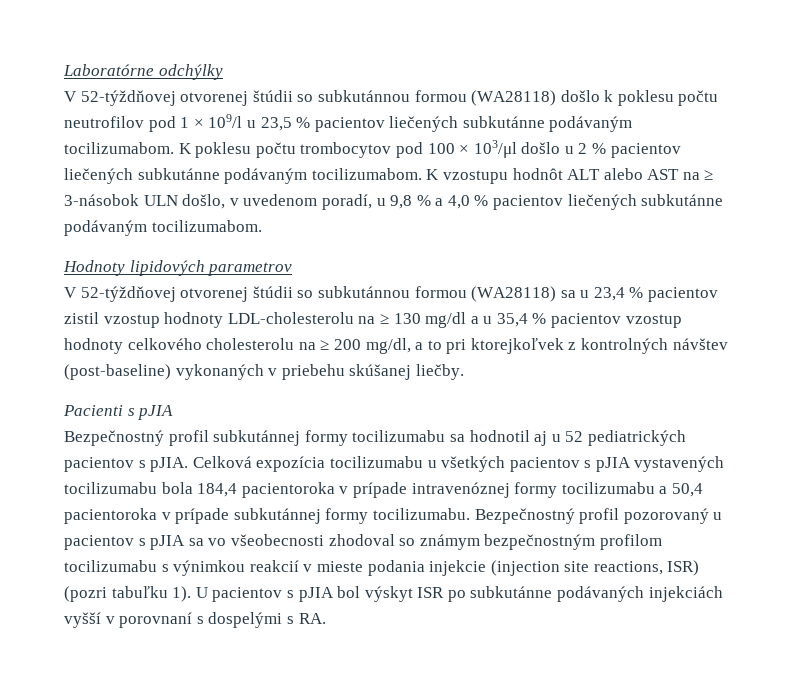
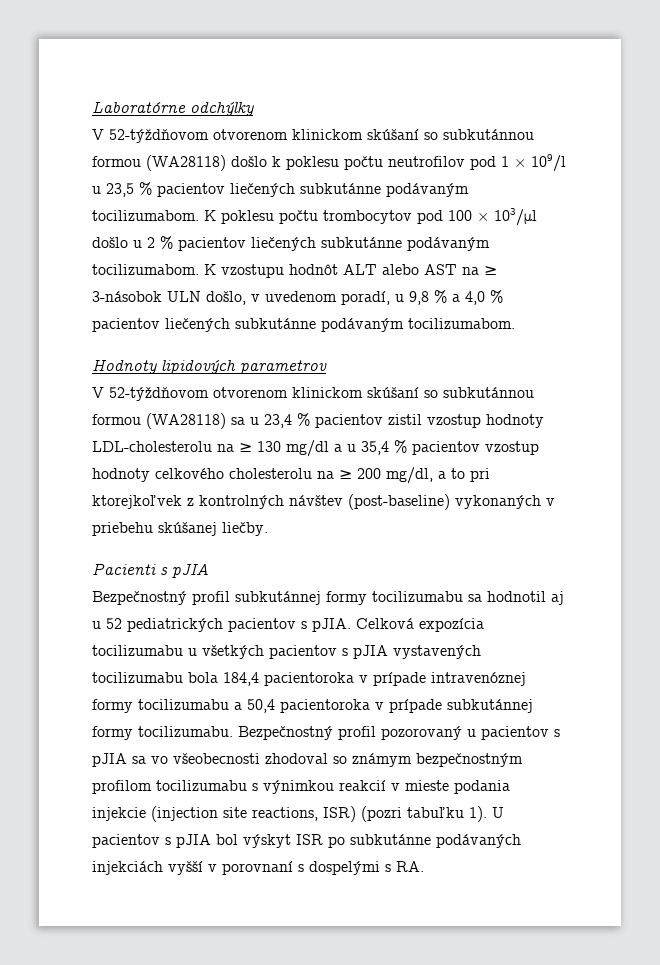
- V 52-týždňovej otvorenej štúdii so subkutánnou formou (WA28118) došlo k poklesu počtu neutrofilov pod 1 × 109/l u 23,5 % pacientov liečených subkutánne podávaným tocilizumabom.
+ V 52-týždňovom otvorenom klinickom skúšaní so subkutánnou formou (WA28118) došlo k poklesu počtu neutrofilov pod 1 × 109/l u 23,5 % pacientov liečených subkutánne podávaným tocilizumabom.
- V 52-týždňovej otvorenej štúdii so subkutánnou formou (WA28118) sa u 23,4 % pacientov zistil vzostup hodnoty LDL-cholesterolu na ≥ 130 mg/dl a u 35,4 % pacientov vzostup hodnoty celkového cholesterolu na ≥ 200 mg/dl, a to pri ktorejkoľvek z kontrolných návštev (post-baseline) vykonaných v priebehu skúšanej liečby.
+ V 52-týždňovom otvorenom klinickom skúšaní so subkutánnou formou (WA28118) sa u 23,4 % pacientov zistil vzostup hodnoty LDL-cholesterolu na ≥ 130 mg/dl a u 35,4 % pacientov vzostup hodnoty celkového cholesterolu na ≥ 200 mg/dl, a to pri ktorejkoľvek z kontrolných návštev (post-baseline) vykonaných v priebehu skúšanej liečby.

